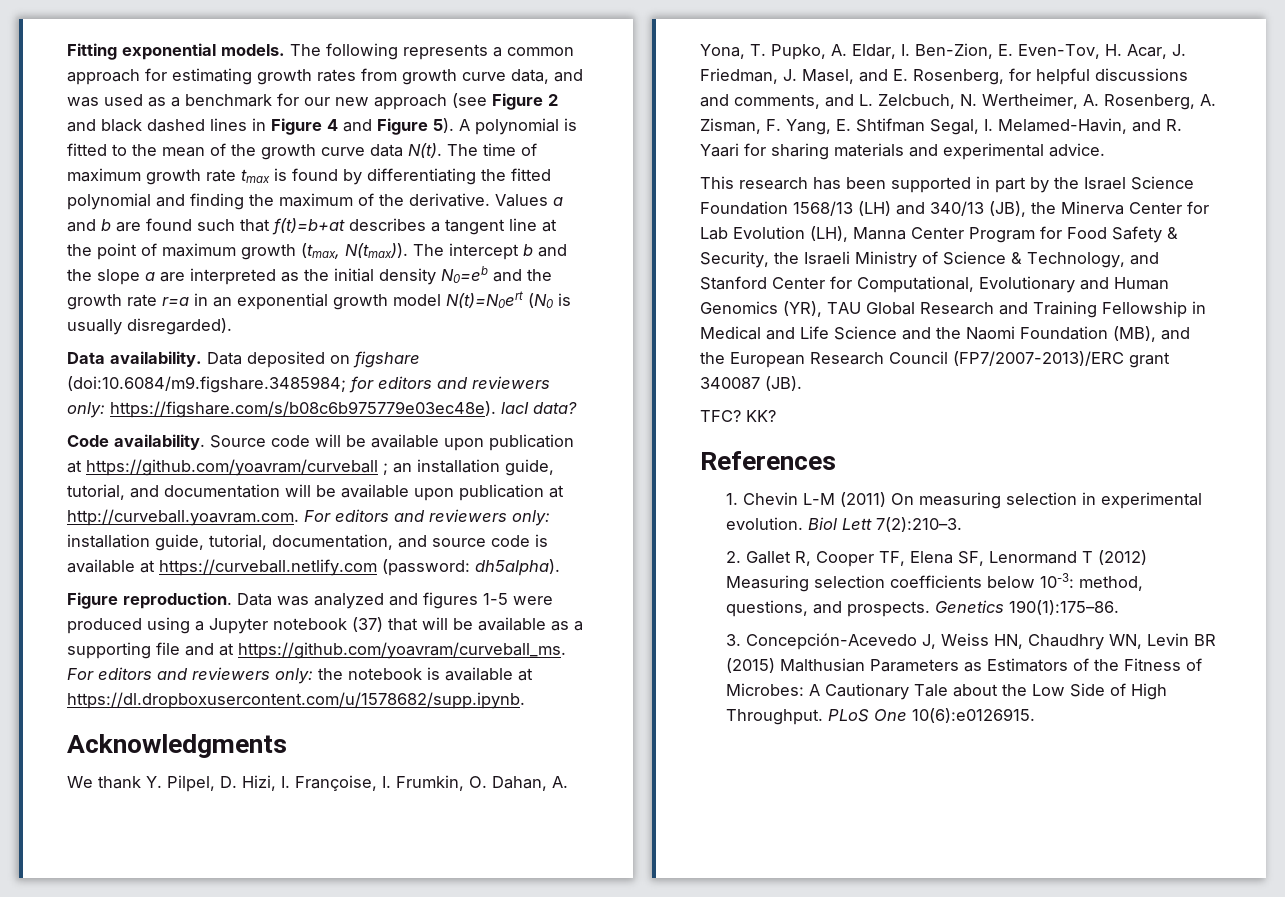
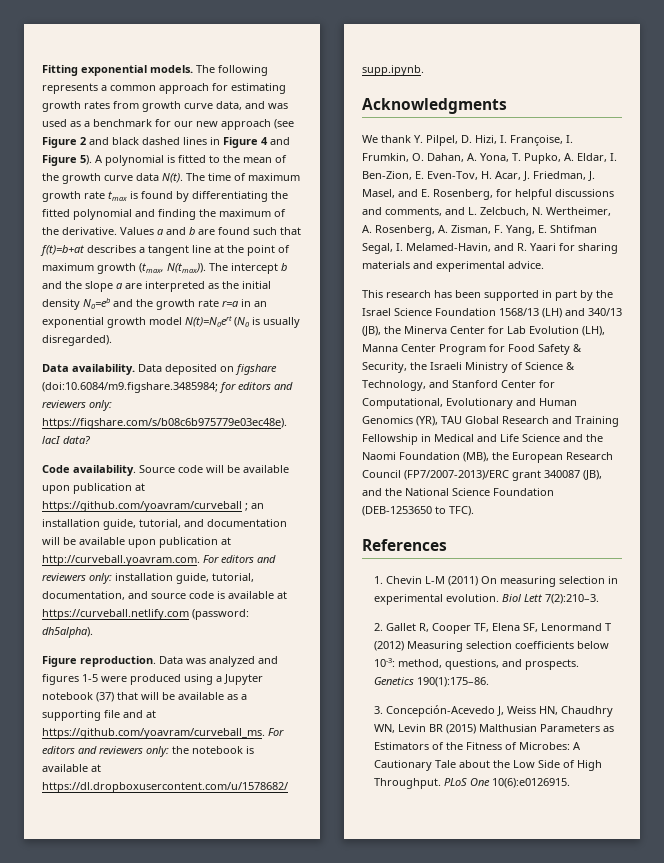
- This research has been supported in part by the Israel Science Foundation 1568/13 (LH) and 340/13 (JB), the Minerva Center for Lab Evolution (LH), Manna Center Program for Food Safety & Security, the Israeli Ministry of Science & Technology, and Stanford Center for Computational, Evolutionary and Human Genomics (YR), TAU Global Research and Training Fellowship in Medical and Life Science and the Naomi Foundation (MB), and the European Research Council (FP7/2007-2013)/ERC grant 340087 (JB).
- TFC? KK?
+ This research has been supported in part by the Israel Science Foundation 1568/13 (LH) and 340/13 (JB), the Minerva Center for Lab Evolution (LH), Manna Center Program for Food Safety & Security, the Israeli Ministry of Science & Technology, and Stanford Center for Computational, Evolutionary and Human Genomics (YR), TAU Global Research and Training Fellowship in Medical and Life Science and the Naomi Foundation (MB), the European Research Council (FP7/2007-2013)/ERC grant 340087 (JB), and the National Science Foundation (DEB-1253650 to TFC).

